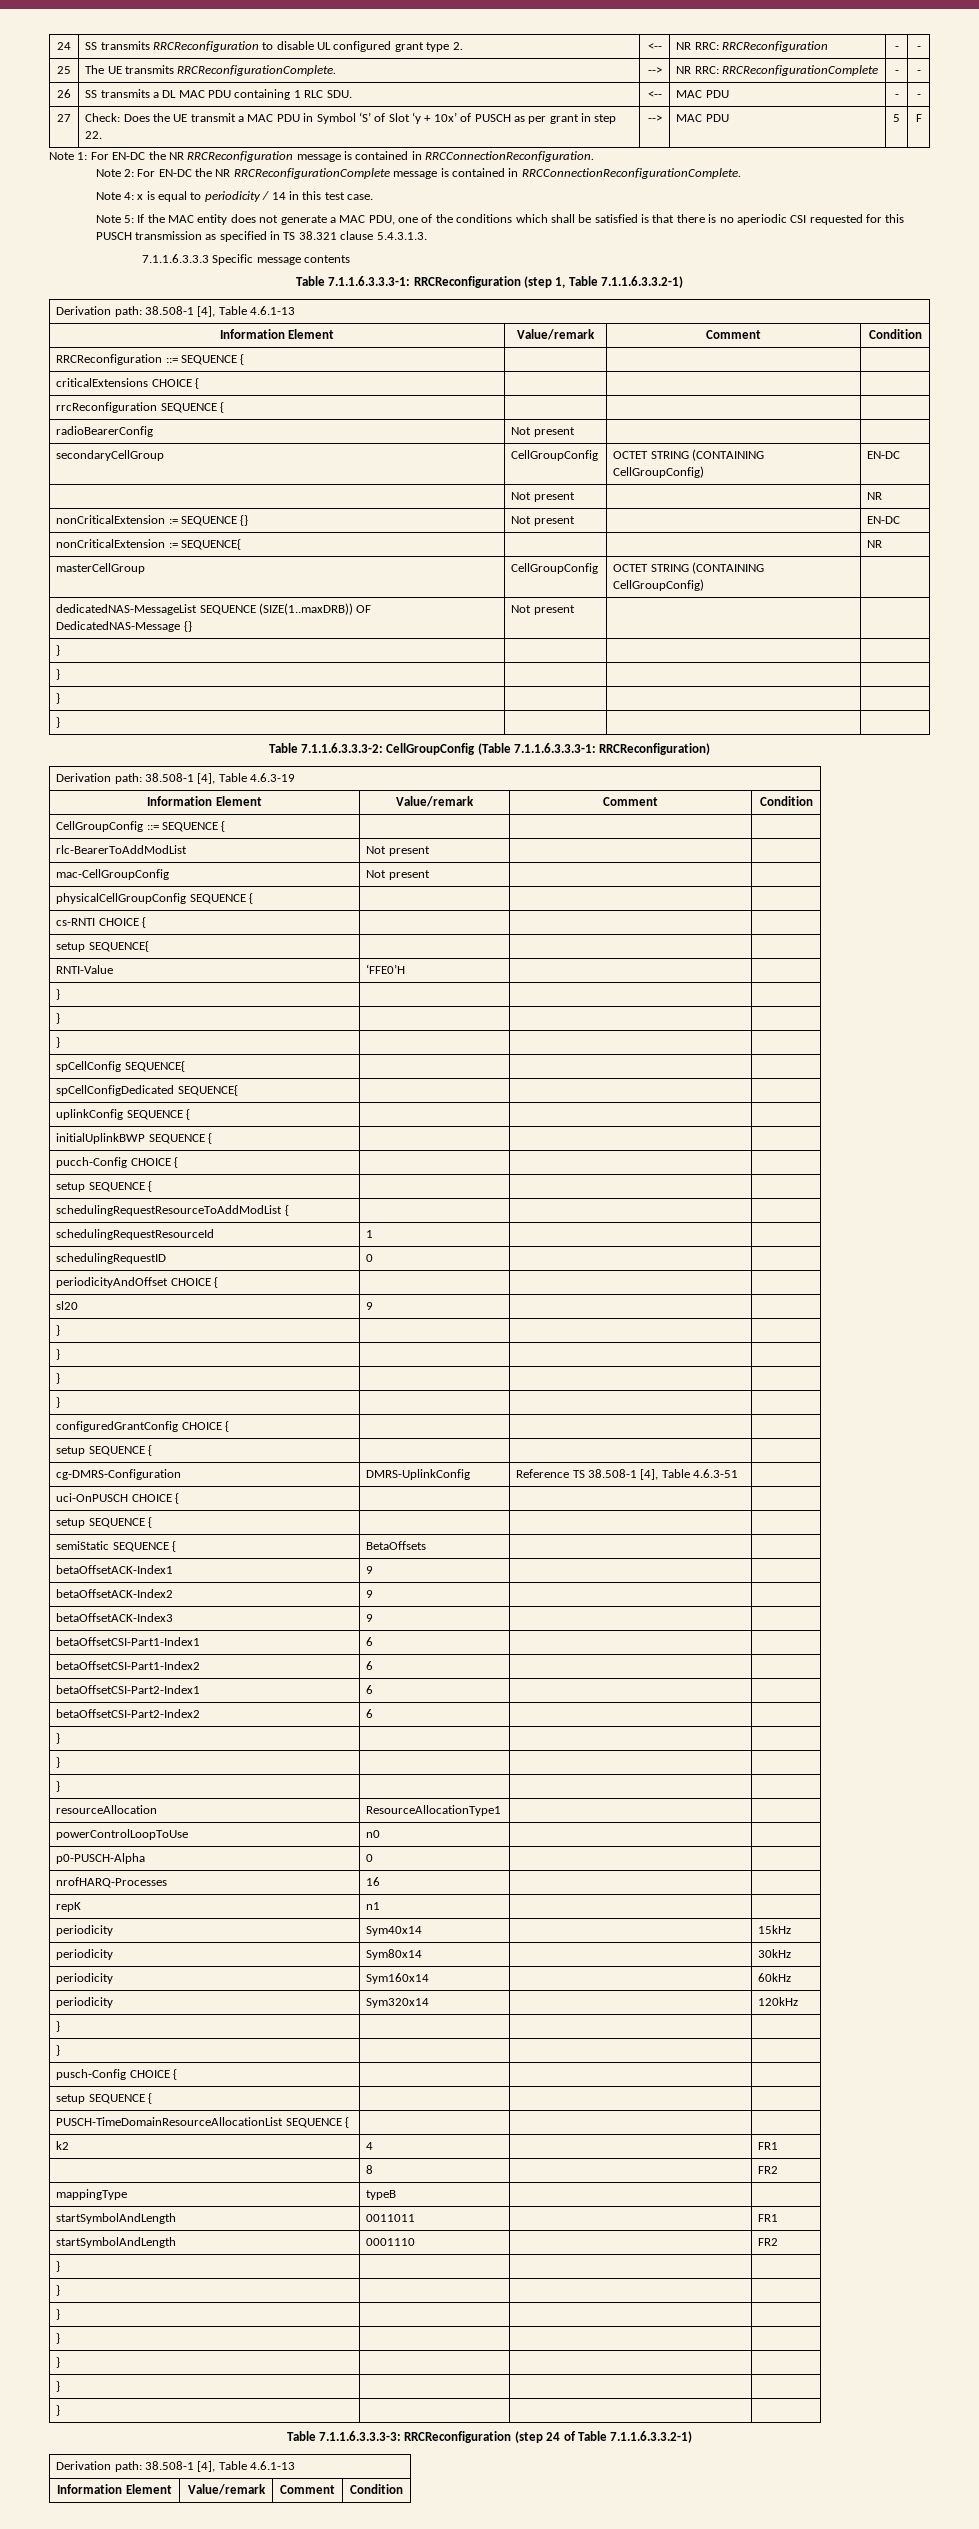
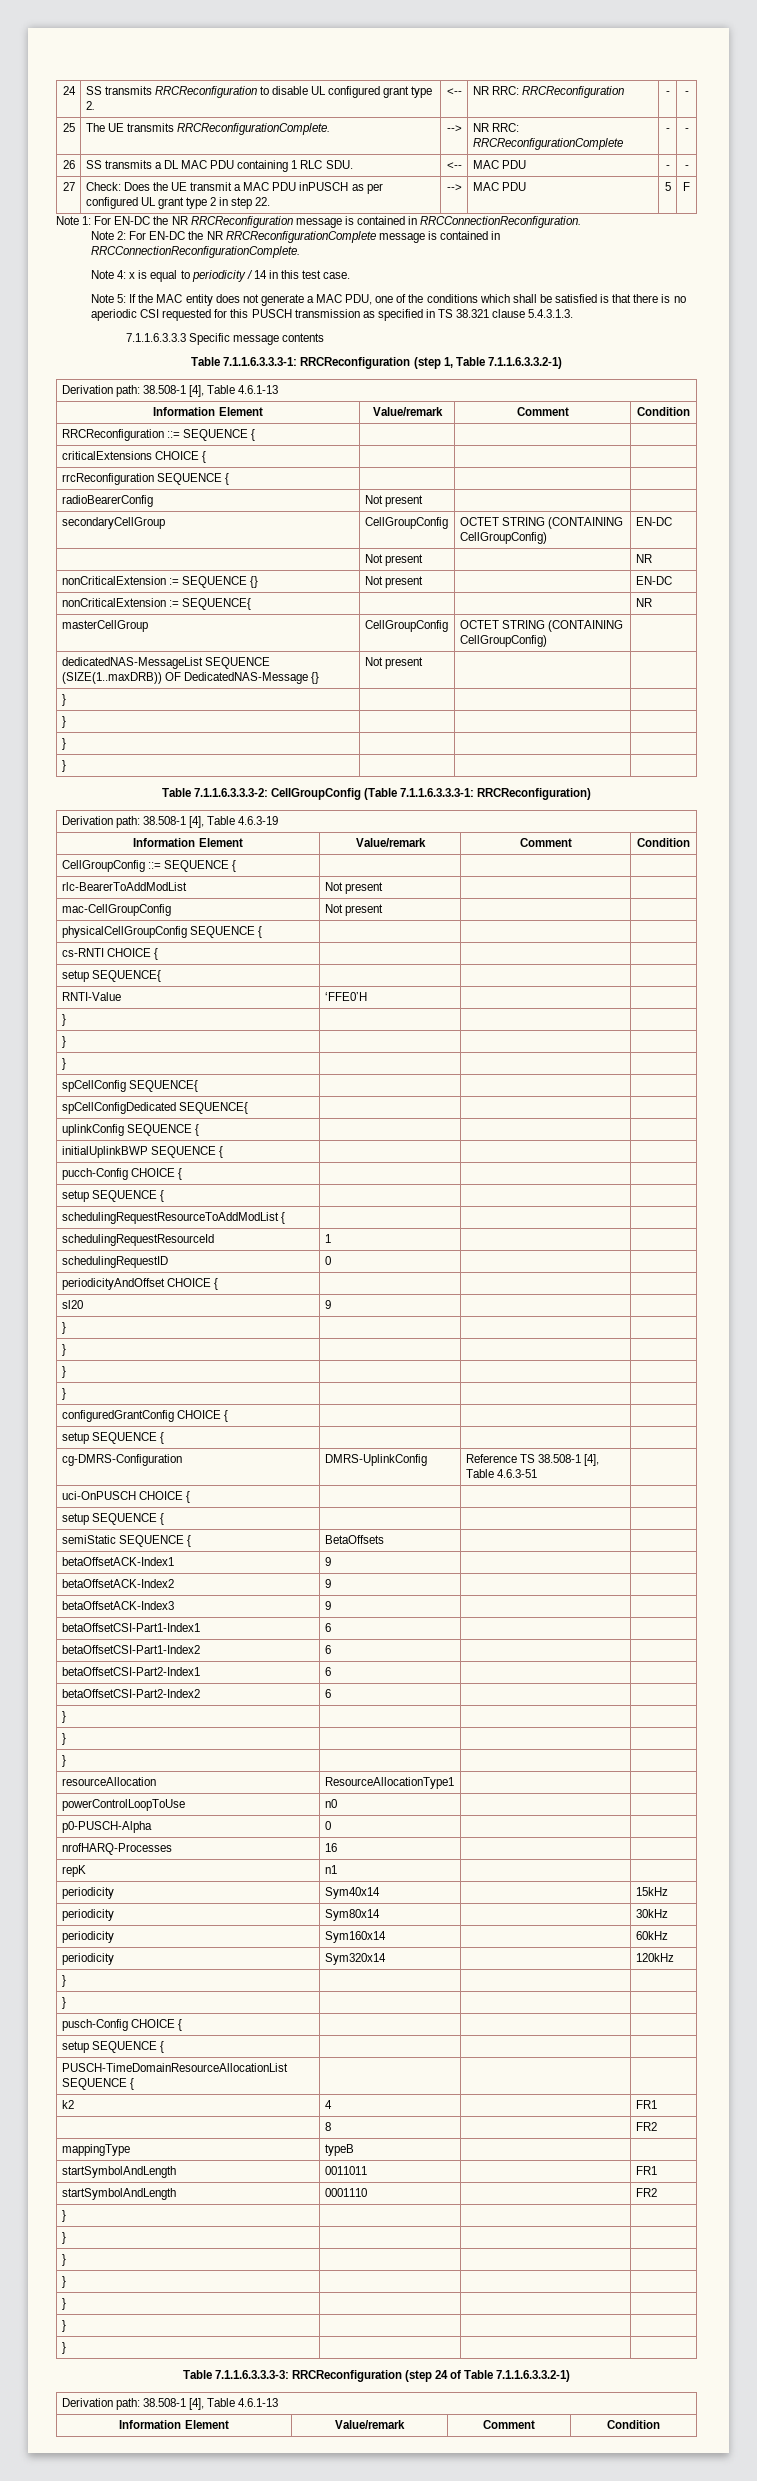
- 27 | Check: Does the UE transmit a MAC PDU in Symbol ‘S’ of Slot ‘y + 10x’ of PUSCH as per grant in step 22. | --> | MAC PDU | 5 | F
+ 27 | Check: Does the UE transmit a MAC PDU inPUSCH as per configured UL grant type 2 in step 22. | --> | MAC PDU | 5 | F

